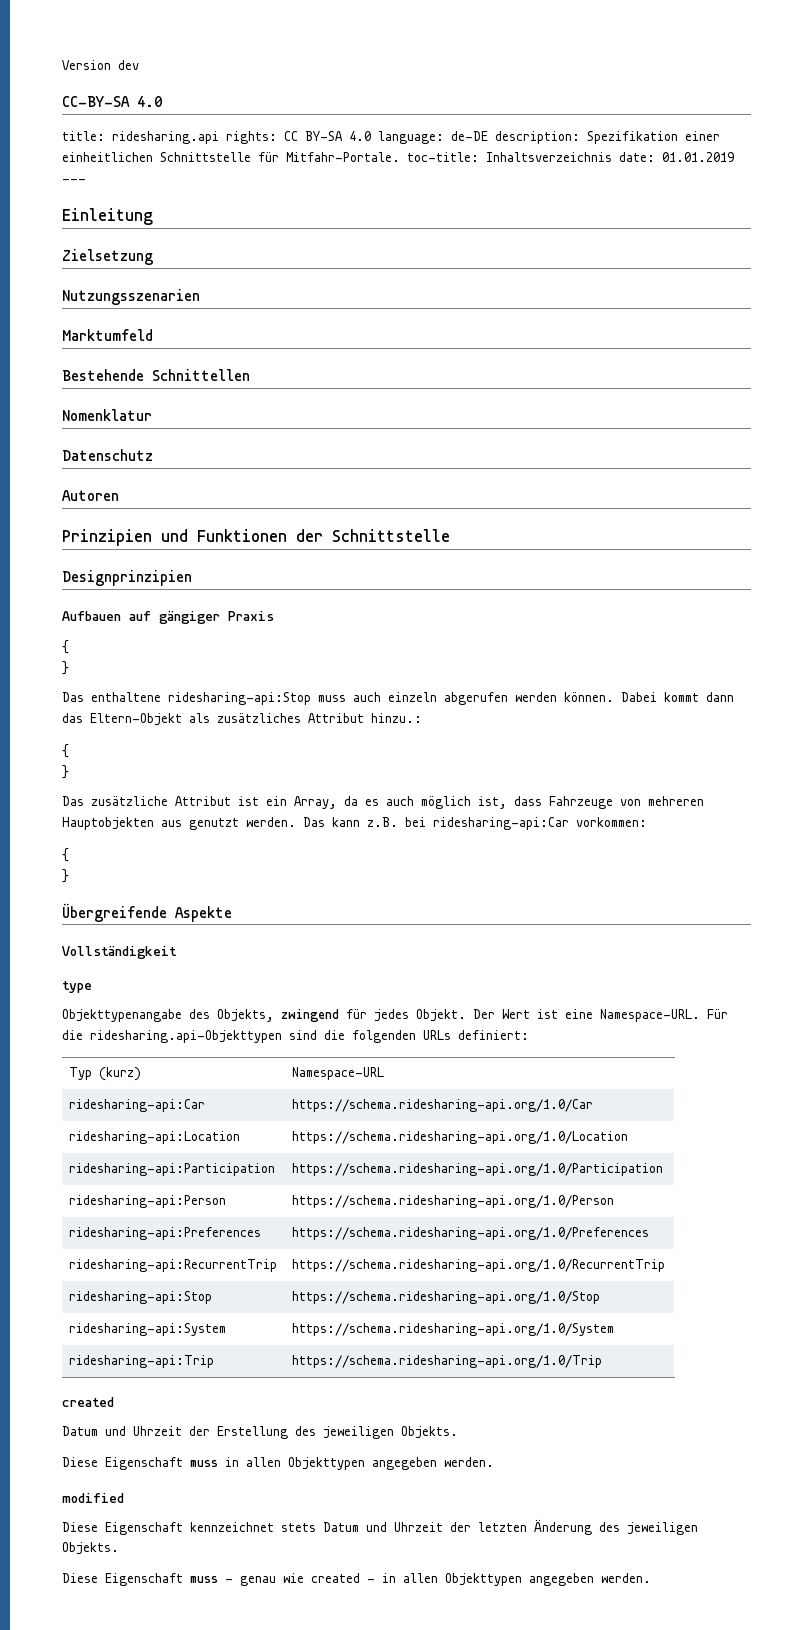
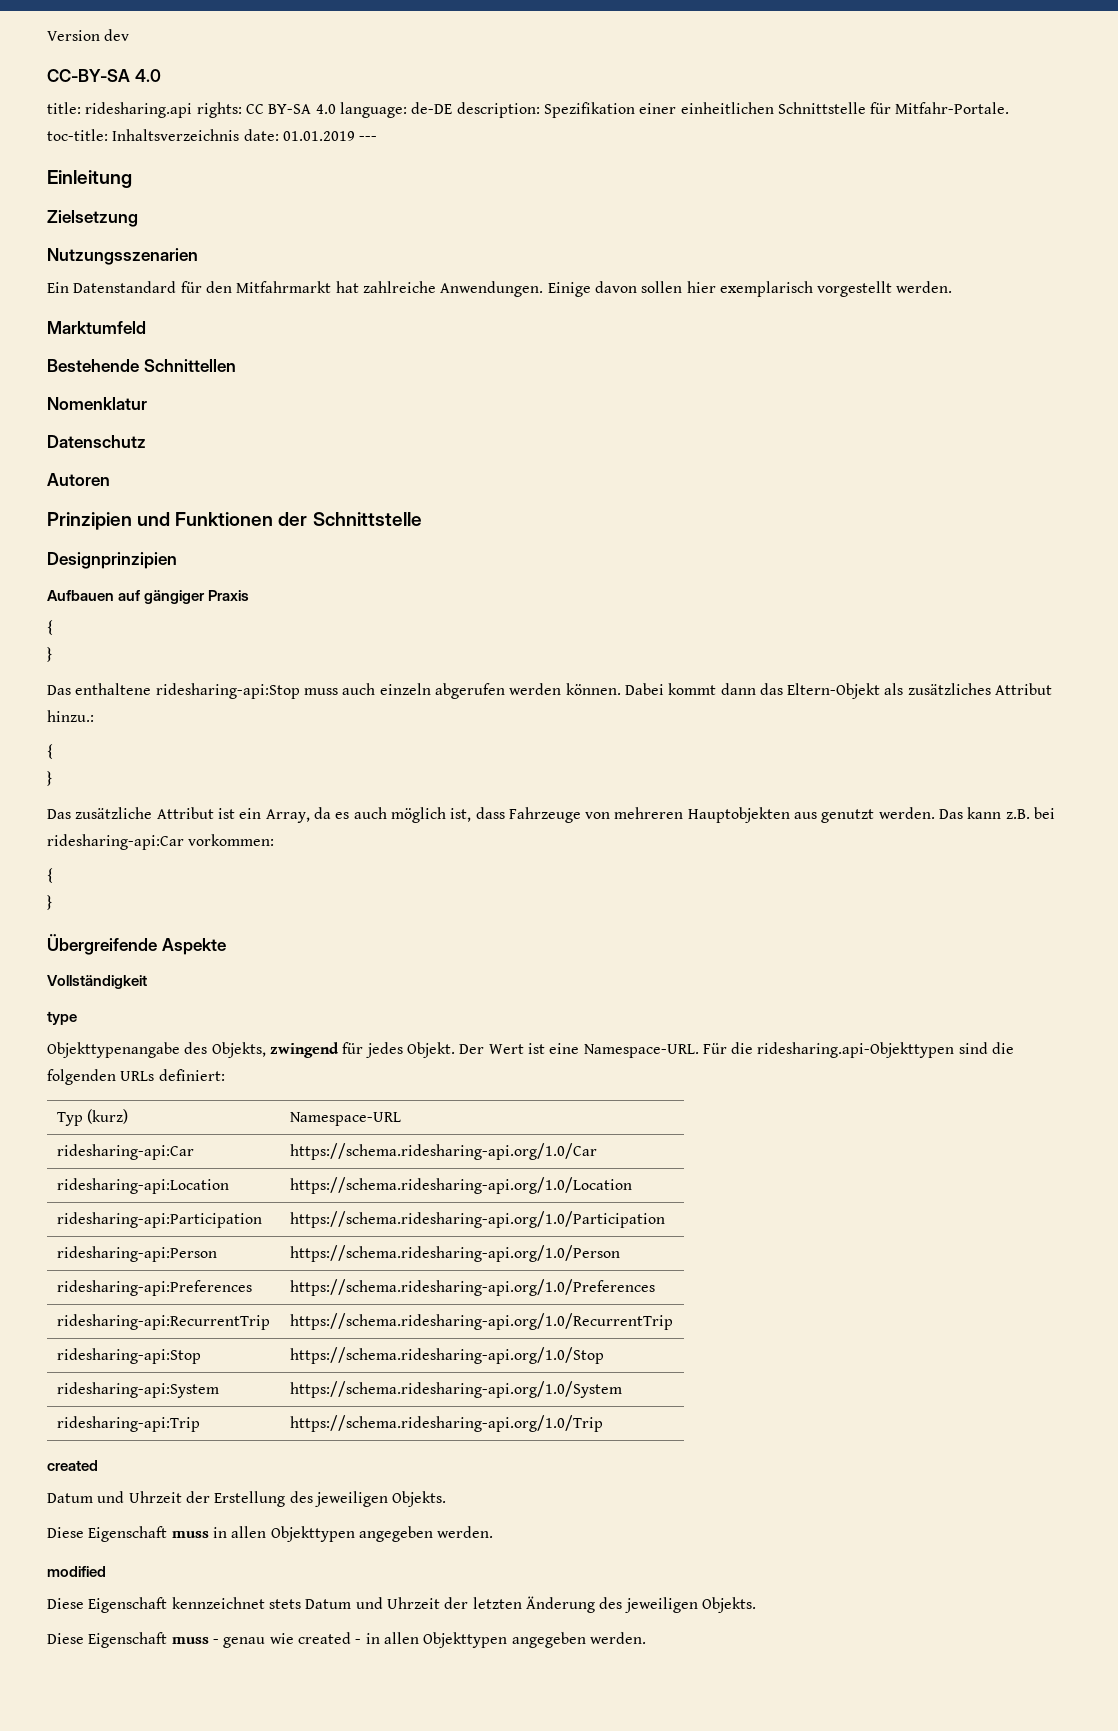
+ Ein Datenstandard für den Mitfahrmarkt hat zahlreiche Anwendungen. Einige davon sollen hier exemplarisch vorgestellt werden.

